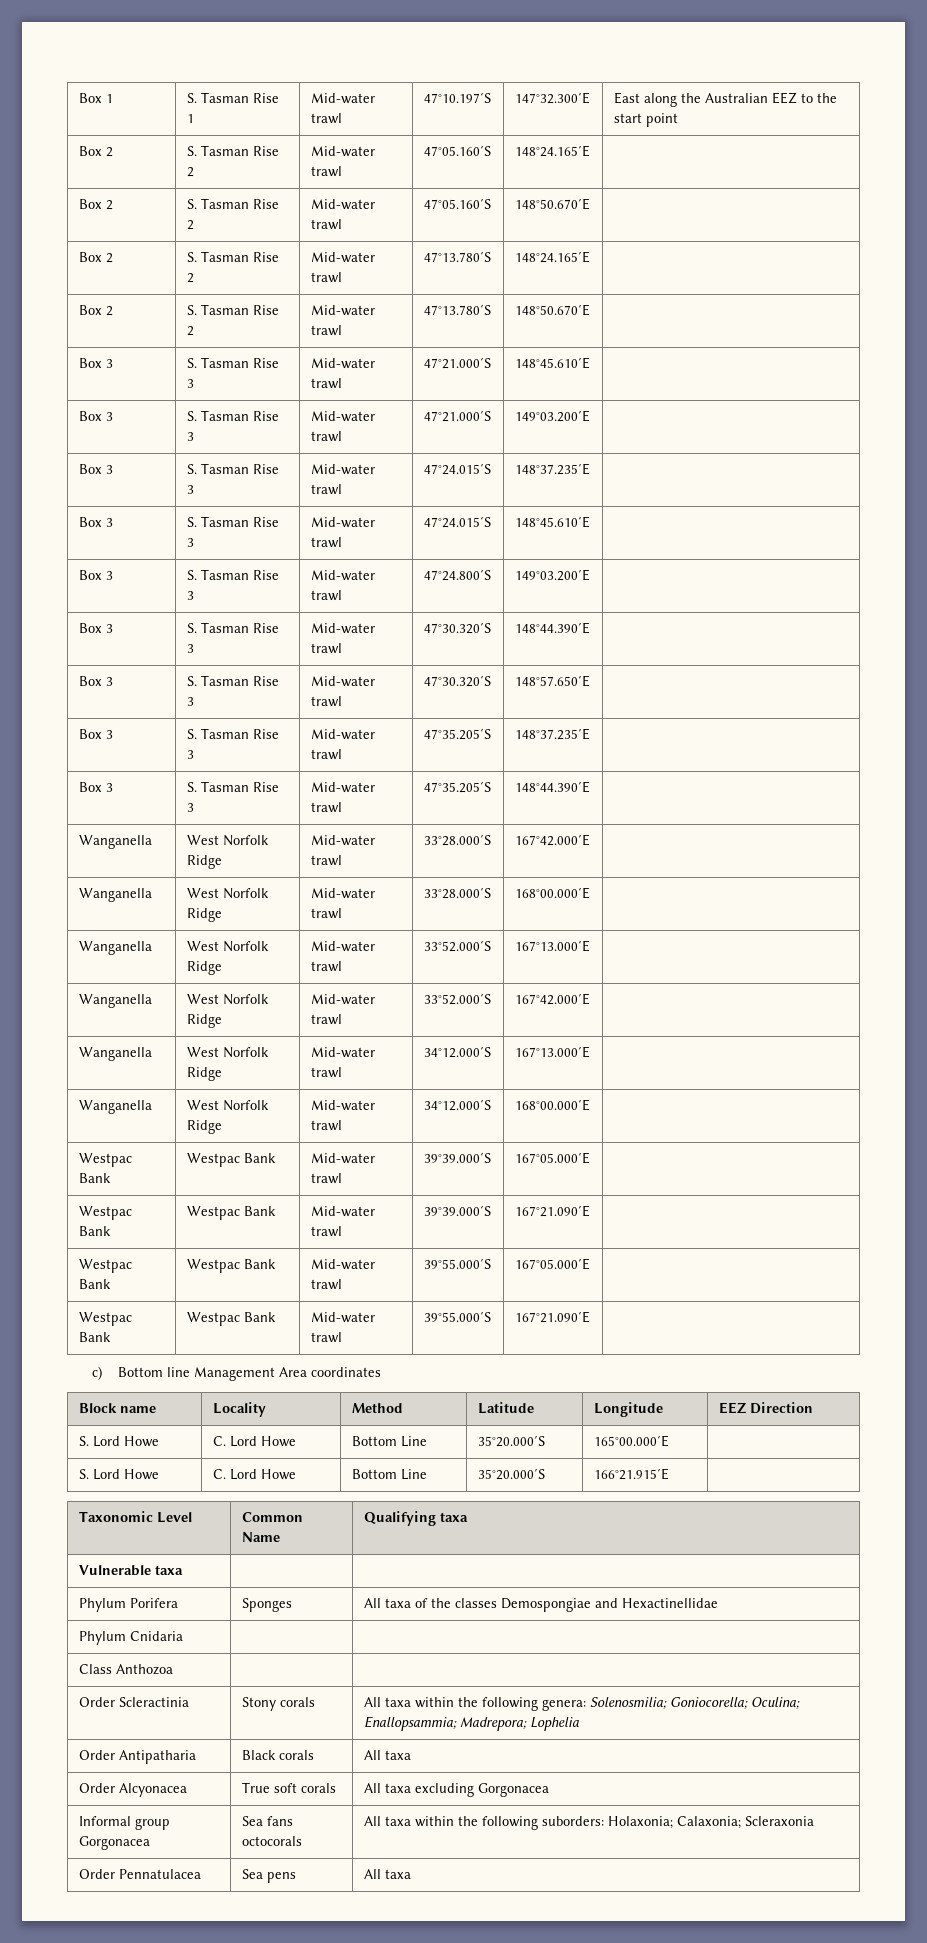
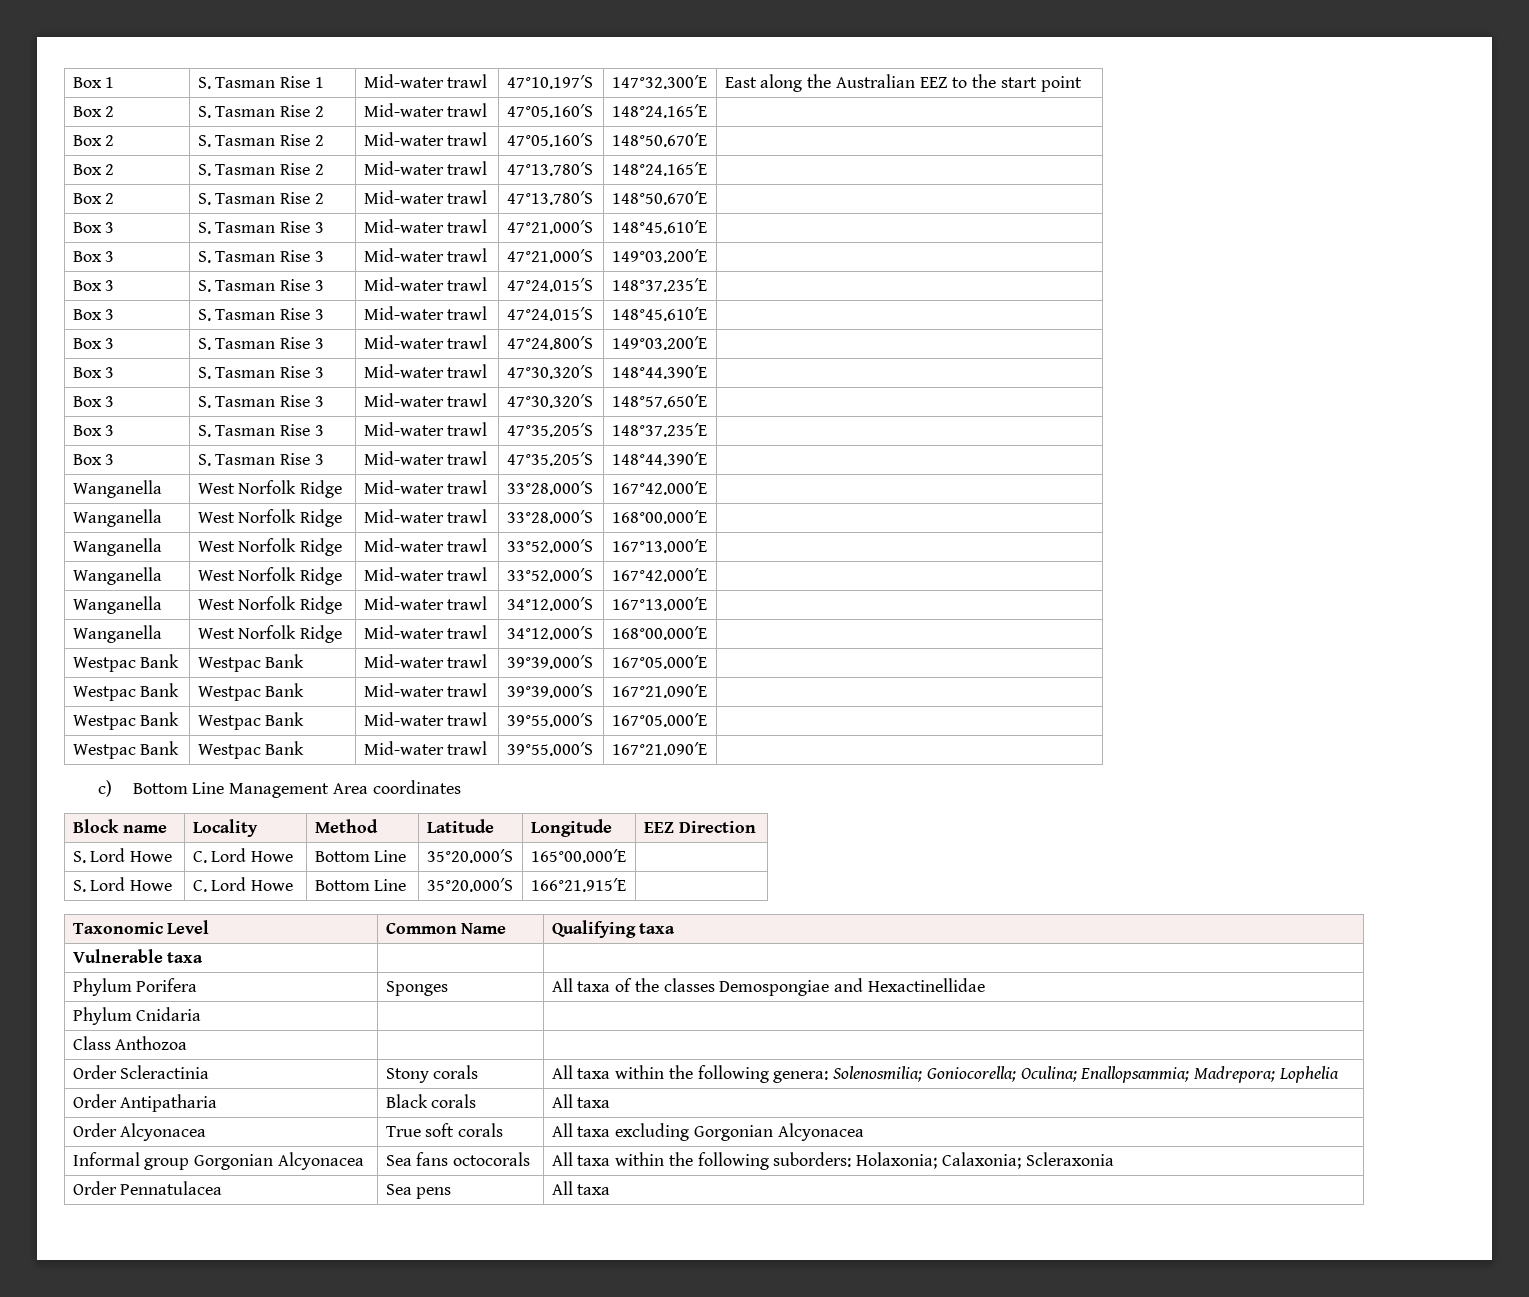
- c) Bottom line Management Area coordinates
+ c) Bottom Line Management Area coordinates
- Order Alcyonacea | True soft corals | All taxa excluding Gorgonacea
+ Order Alcyonacea | True soft corals | All taxa excluding Gorgonian Alcyonacea
- Informal group Gorgonacea | Sea fans octocorals | All taxa within the following suborders: Holaxonia; Calaxonia; Scleraxonia
+ Informal group Gorgonian Alcyonacea | Sea fans octocorals | All taxa within the following suborders: Holaxonia; Calaxonia; Scleraxonia

